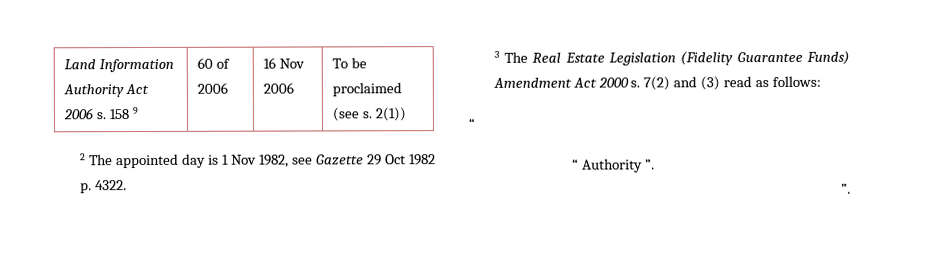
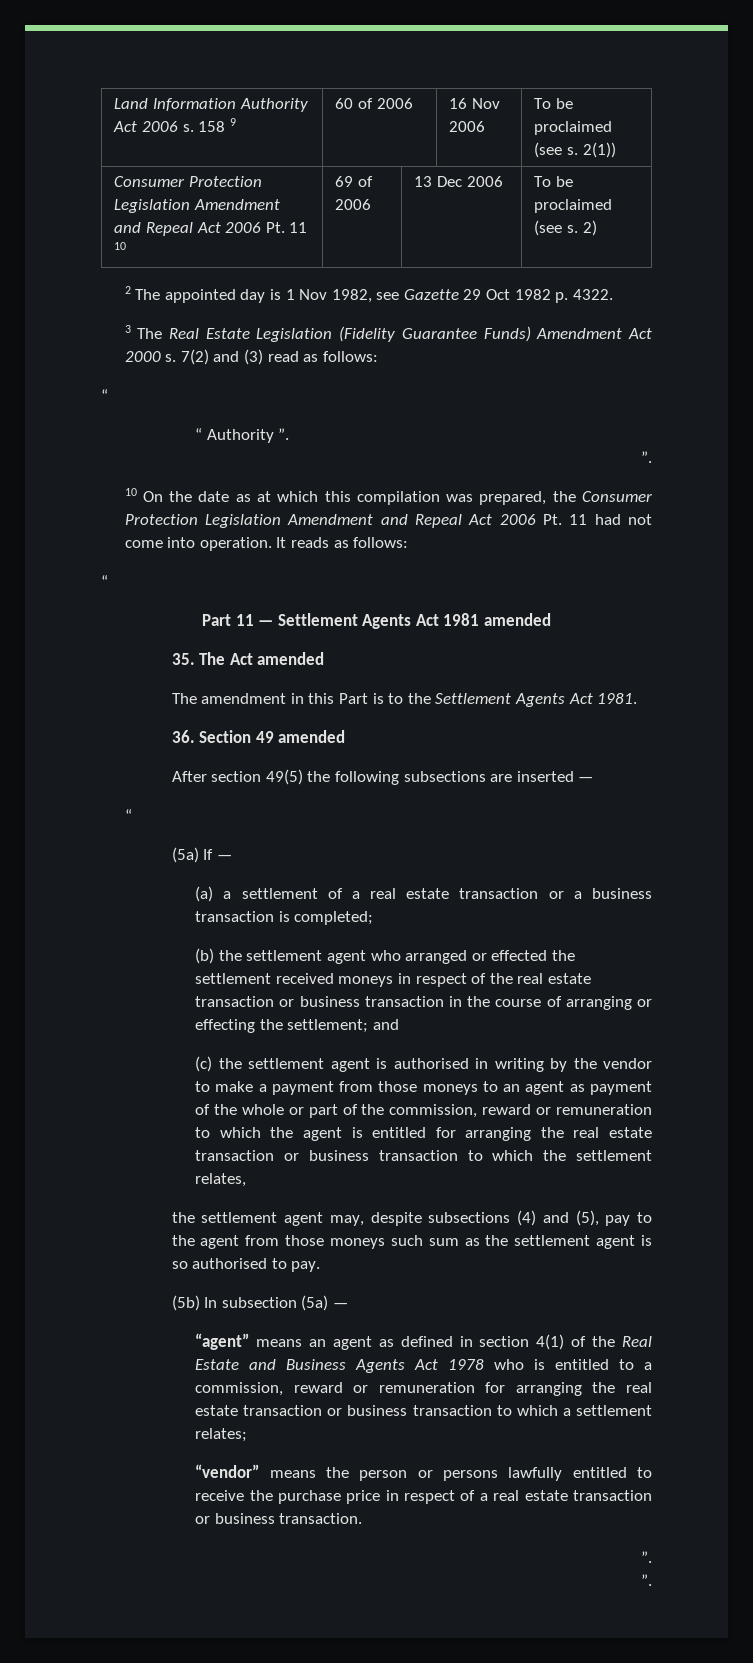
+ Consumer Protection Legislation Amendment and Repeal Act 2006 Pt. 11 10 | 69 of 2006 | 13 Dec 2006 | To be proclaimed (see s. 2)
+ 10 On the date as at which this compilation was prepared, the Consumer Protection Legislation Amendment and Repeal Act 2006 Pt. 11 had not come into operation. It reads as follows:
+ “
+ Part 11 — Settlement Agents Act 1981 amended
+ 35. The Act amended
+ The amendment in this Part is to the Settlement Agents Act 1981.
+ 36. Section 49 amended
+ After section 49(5) the following subsections are inserted —
+ “
+ (5a) If —
+ (a) a settlement of a real estate transaction or a business transaction is completed;
+ (b) the settlement agent who arranged or effected the settlement received moneys in respect of the real estate transaction or business transaction in the course of arranging or effecting the settlement; and
+ (c) the settlement agent is authorised in writing by the vendor to make a payment from those moneys to an agent as payment of the whole or part of the commission, reward or remuneration to which the agent is entitled for arranging the real estate transaction or business transaction to which the settlement relates,
+ the settlement agent may, despite subsections (4) and (5), pay to the agent from those moneys such sum as the settlement agent is so authorised to pay.
+ (5b) In subsection (5a) —
+ “agent” means an agent as defined in section 4(1) of the Real Estate and Business Agents Act 1978 who is entitled to a commission, reward or remuneration for arranging the real estate transaction or business transaction to which a settlement relates;
+ “vendor” means the person or persons lawfully entitled to receive the purchase price in respect of a real estate transaction or business transaction.
+ ”.
+ ”.

